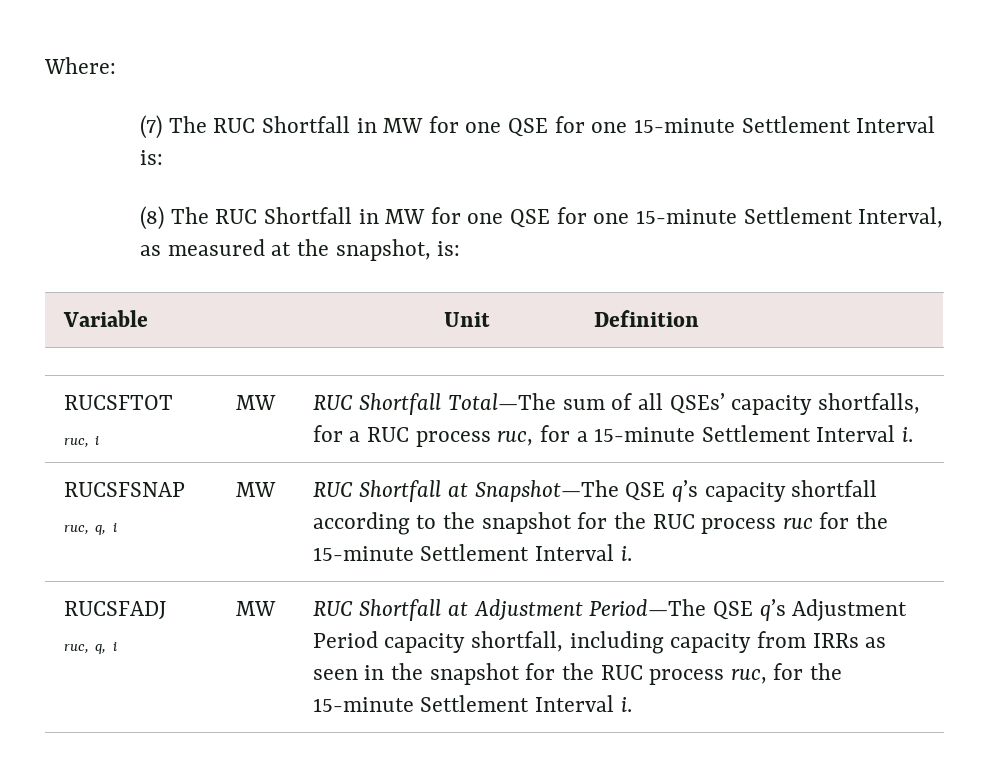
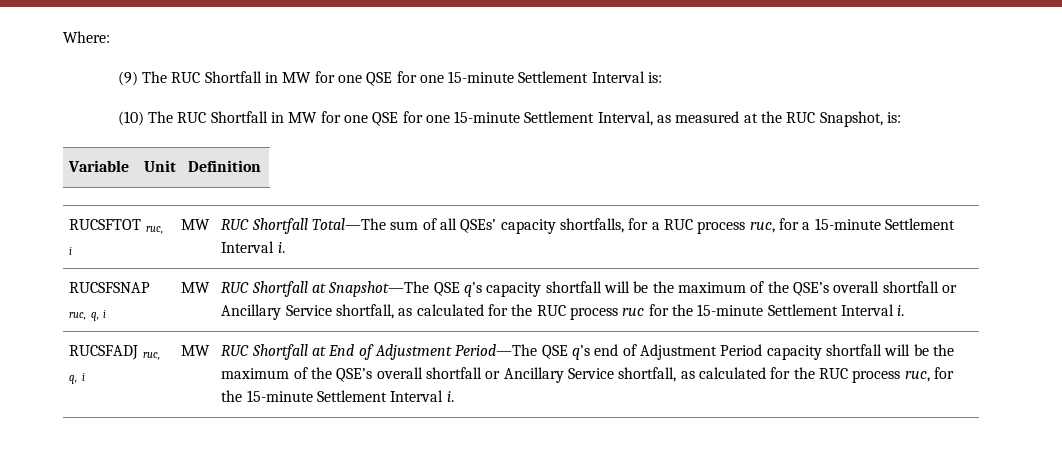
- (7) The RUC Shortfall in MW for one QSE for one 15-minute Settlement Interval is:
+ (9) The RUC Shortfall in MW for one QSE for one 15-minute Settlement Interval is:
- (8) The RUC Shortfall in MW for one QSE for one 15-minute Settlement Interval, as measured at the snapshot, is:
+ (10) The RUC Shortfall in MW for one QSE for one 15-minute Settlement Interval, as measured at the RUC Snapshot, is:
- RUCSFSNAP ruc, q, i | MW | RUC Shortfall at Snapshot—The QSE q’s capacity shortfall according to the snapshot for the RUC process ruc for the 15-minute Settlement Interval i.
+ RUCSFSNAP ruc, q, i | MW | RUC Shortfall at Snapshot—The QSE q’s capacity shortfall will be the maximum of the QSE’s overall shortfall or Ancillary Service shortfall, as calculated for the RUC process ruc for the 15-minute Settlement Interval i.
- RUC Shortfall at Adjustment Period—The QSE q’s Adjustment Period capacity shortfall, including capacity from IRRs as seen in the snapshot for the RUC process ruc, for the 15-minute Settlement Interval i.
+ RUC Shortfall at End of Adjustment Period—The QSE q’s end of Adjustment Period capacity shortfall will be the maximum of the QSE’s overall shortfall or Ancillary Service shortfall, as calculated for the RUC process ruc, for the 15-minute Settlement Interval i.

